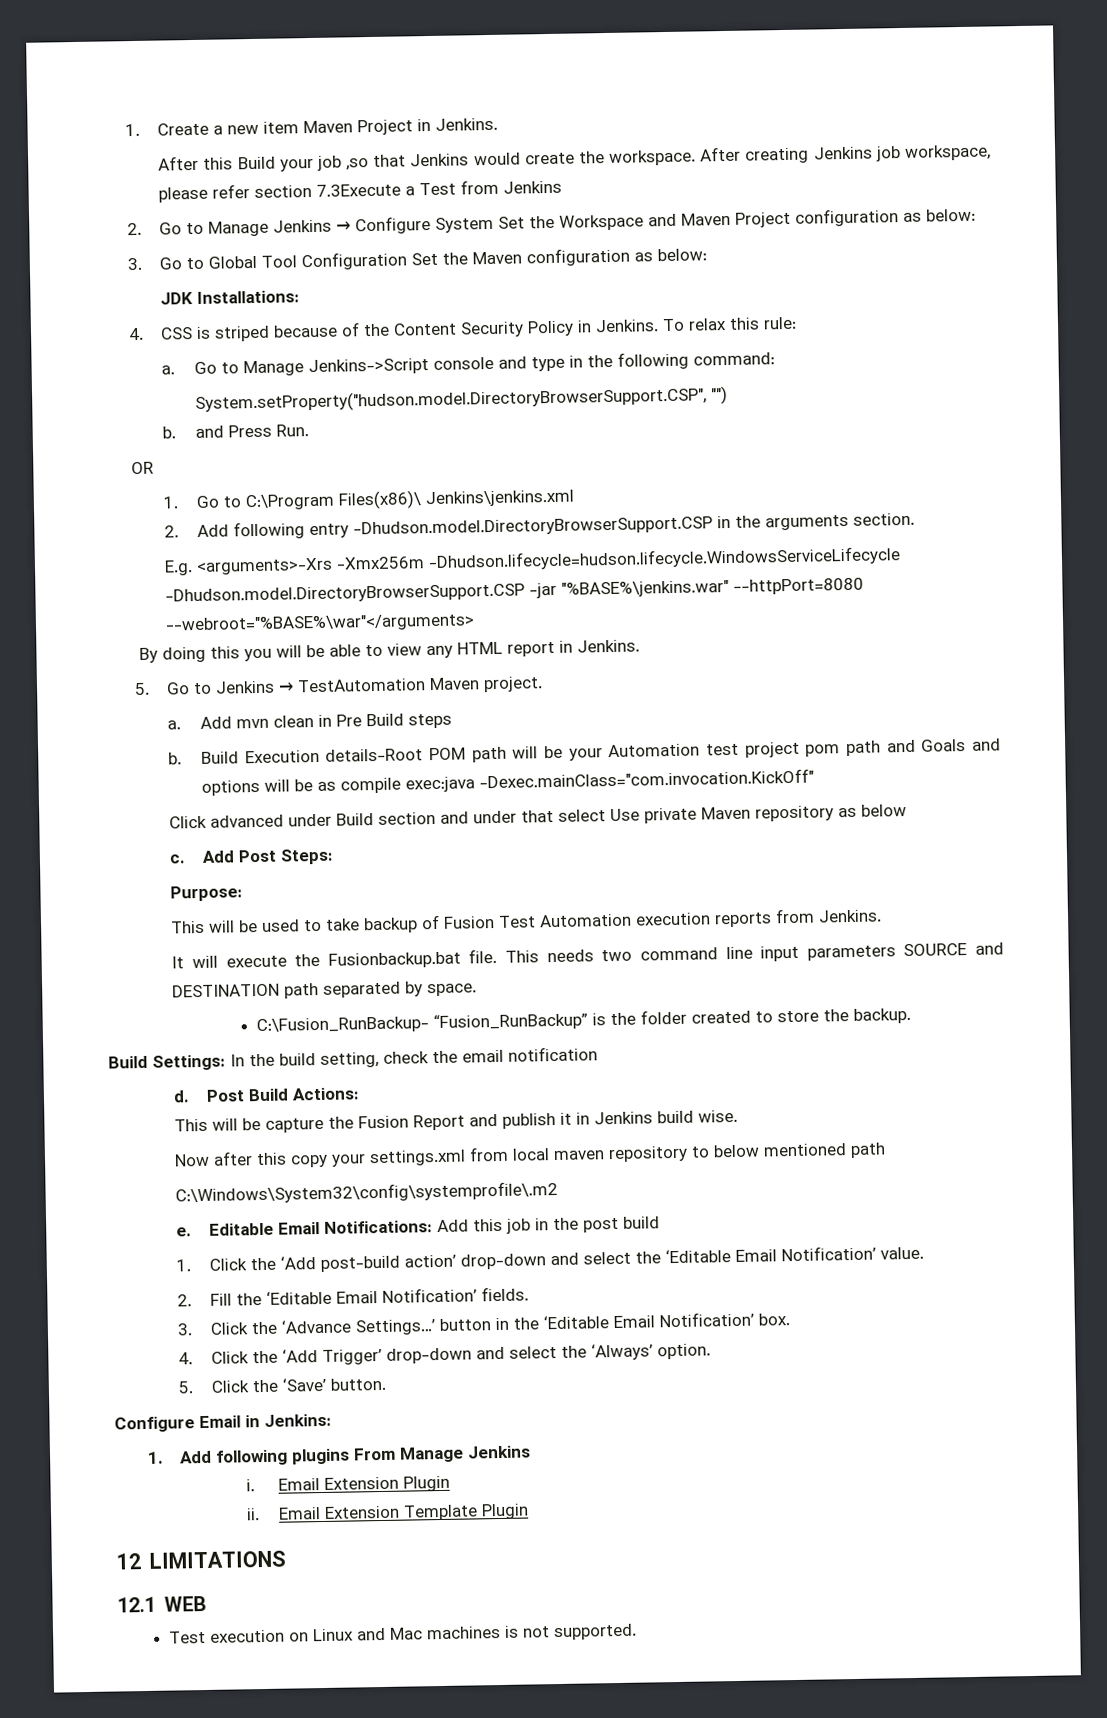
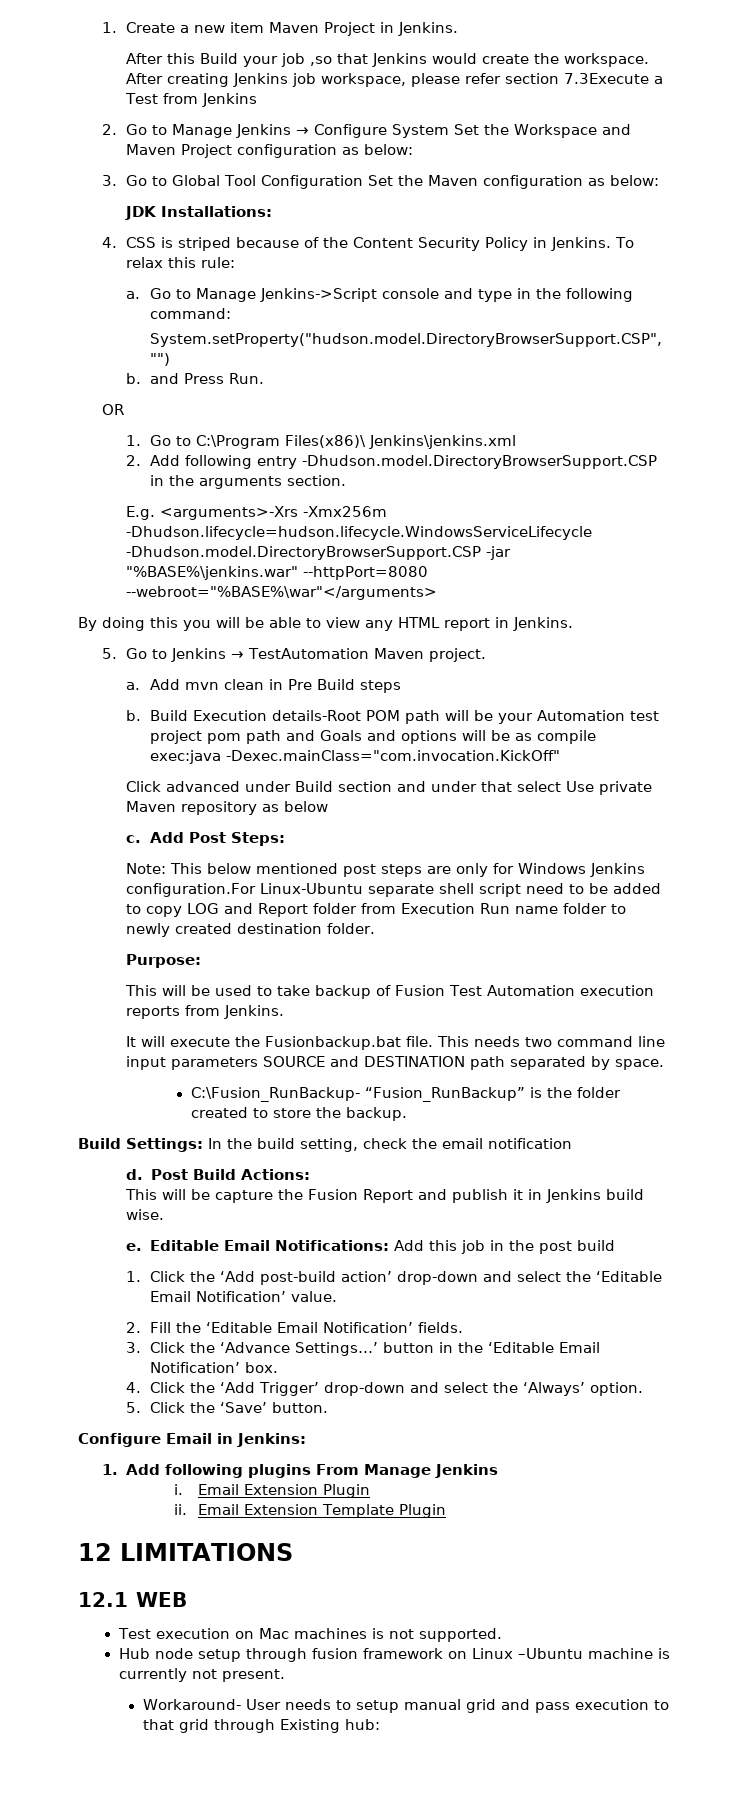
+ Note: This below mentioned post steps are only for Windows Jenkins configuration.For Linux-Ubuntu separate shell script need to be added to copy LOG and Report folder from Execution Run name folder to newly created destination folder.
- Now after this copy your settings.xml from local maven repository to below mentioned path
- C:\Windows\System32\config\systemprofile\.m2
- Test execution on Linux and Mac machines is not supported.
+ Test execution on Mac machines is not supported.
+ Hub node setup through fusion framework on Linux –Ubuntu machine is currently not present.
+ Workaround- User needs to setup manual grid and pass execution to that grid through Existing hub:

